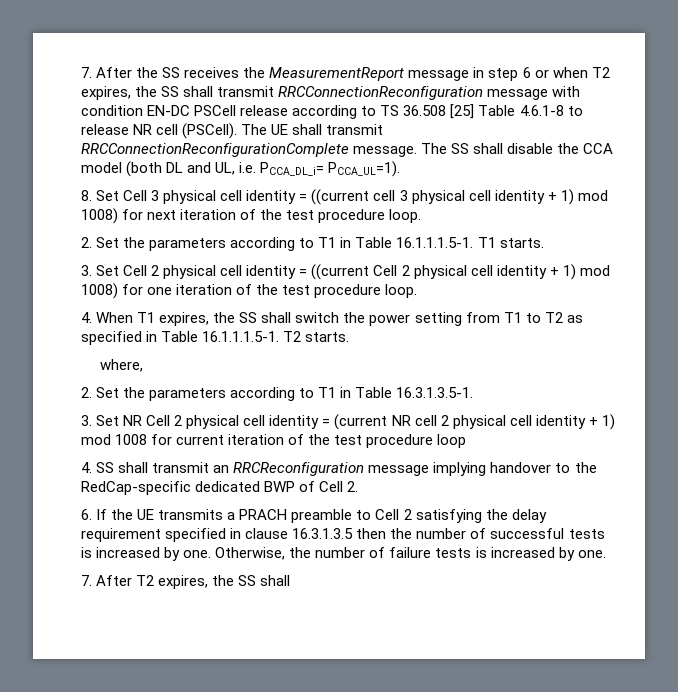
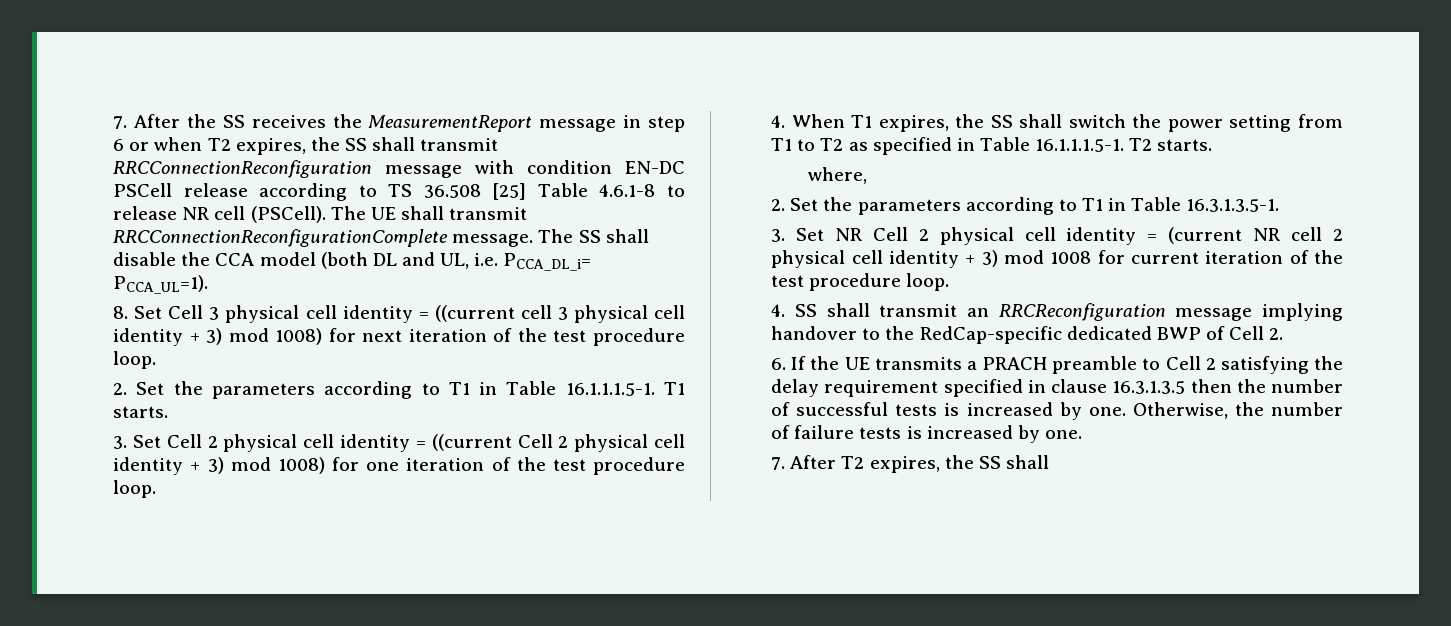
- 8. Set Cell 3 physical cell identity = ((current cell 3 physical cell identity + 1) mod 1008) for next iteration of the test procedure loop.
+ 8. Set Cell 3 physical cell identity = ((current cell 3 physical cell identity + 3) mod 1008) for next iteration of the test procedure loop.
- 3. Set Cell 2 physical cell identity = ((current Cell 2 physical cell identity + 1) mod 1008) for one iteration of the test procedure loop.
+ 3. Set Cell 2 physical cell identity = ((current Cell 2 physical cell identity + 3) mod 1008) for one iteration of the test procedure loop.
- 3. Set NR Cell 2 physical cell identity = (current NR cell 2 physical cell identity + 1) mod 1008 for current iteration of the test procedure loop
+ 3. Set NR Cell 2 physical cell identity = (current NR cell 2 physical cell identity + 3) mod 1008 for current iteration of the test procedure loop.

